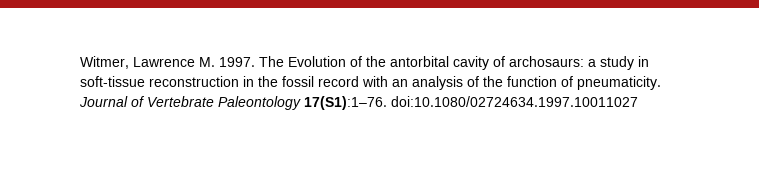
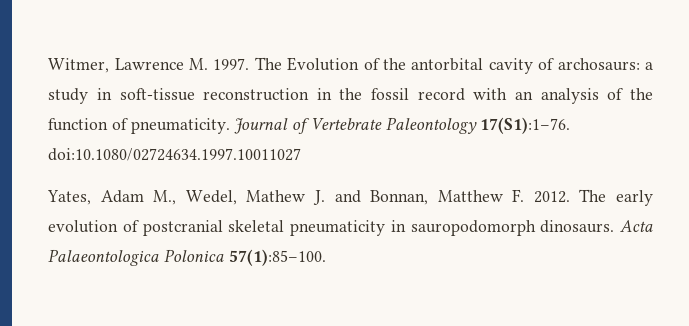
+ Yates, Adam M., Wedel, Mathew J. and Bonnan, Matthew F. 2012. The early evolution of postcranial skeletal pneumaticity in sauropodomorph dinosaurs. Acta Palaeontologica Polonica 57(1):85–100.

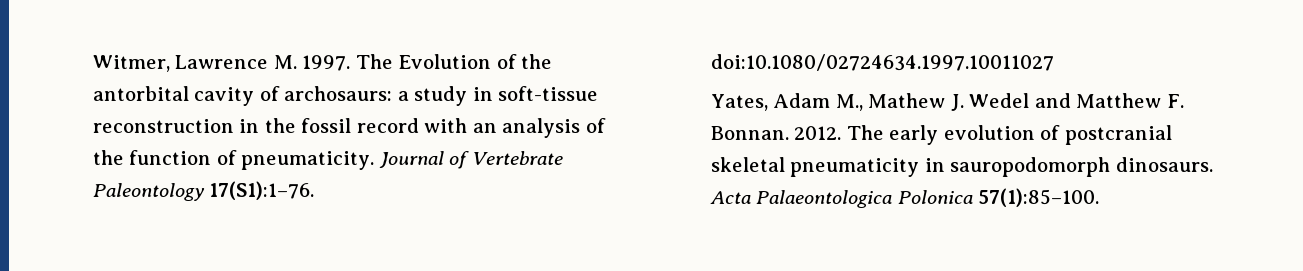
- Yates, Adam M., Wedel, Mathew J. and Bonnan, Matthew F. 2012.
+ Yates, Adam M., Mathew J. Wedel and Matthew F. Bonnan. 2012.

